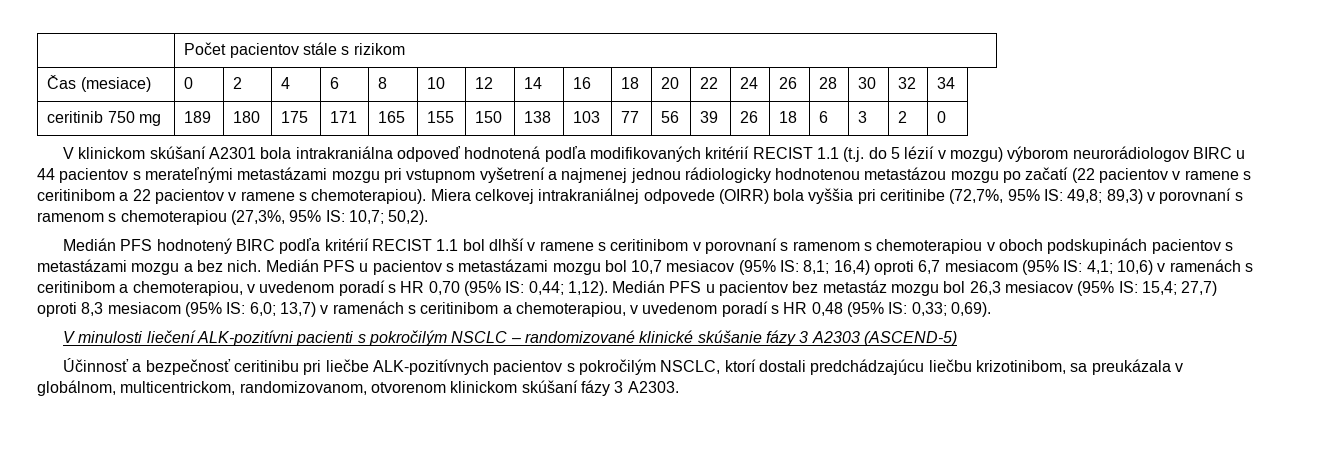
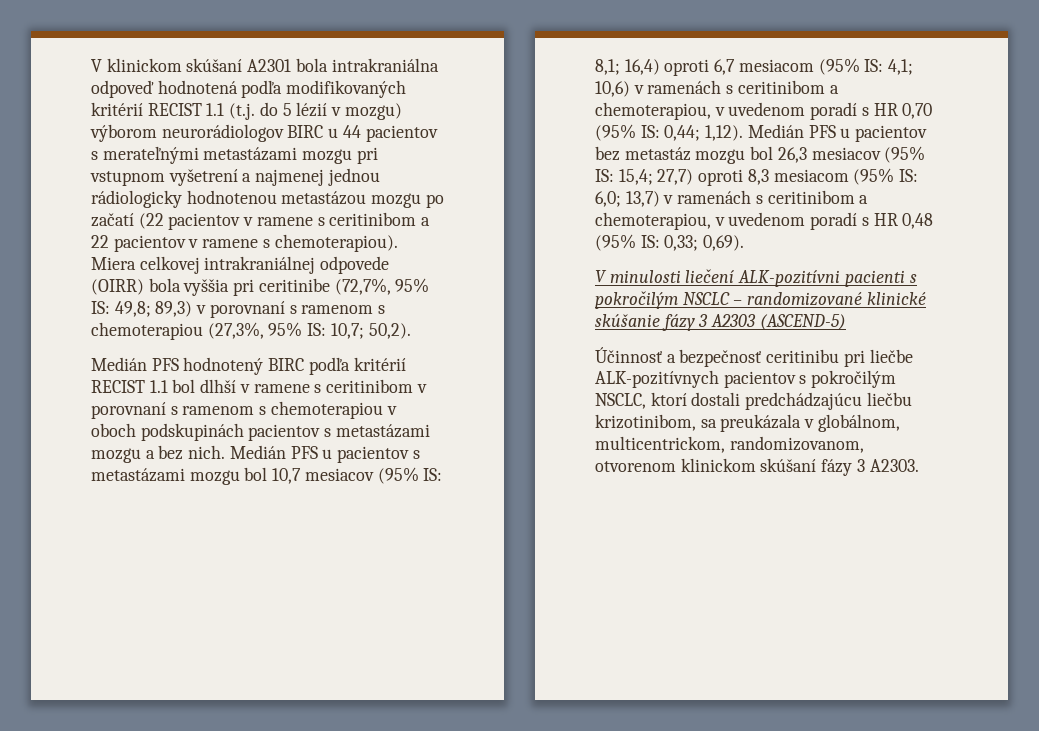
- | Počet pacientov stále s rizikom
- Čas (mesiace) | 0 | 2 | 4 | 6 | 8 | 10 | 12 | 14 | 16 | 18 | 20 | 22 | 24 | 26 | 28 | 30 | 32 | 34
- ceritinib 750 mg | 189 | 180 | 175 | 171 | 165 | 155 | 150 | 138 | 103 | 77 | 56 | 39 | 26 | 18 | 6 | 3 | 2 | 0

